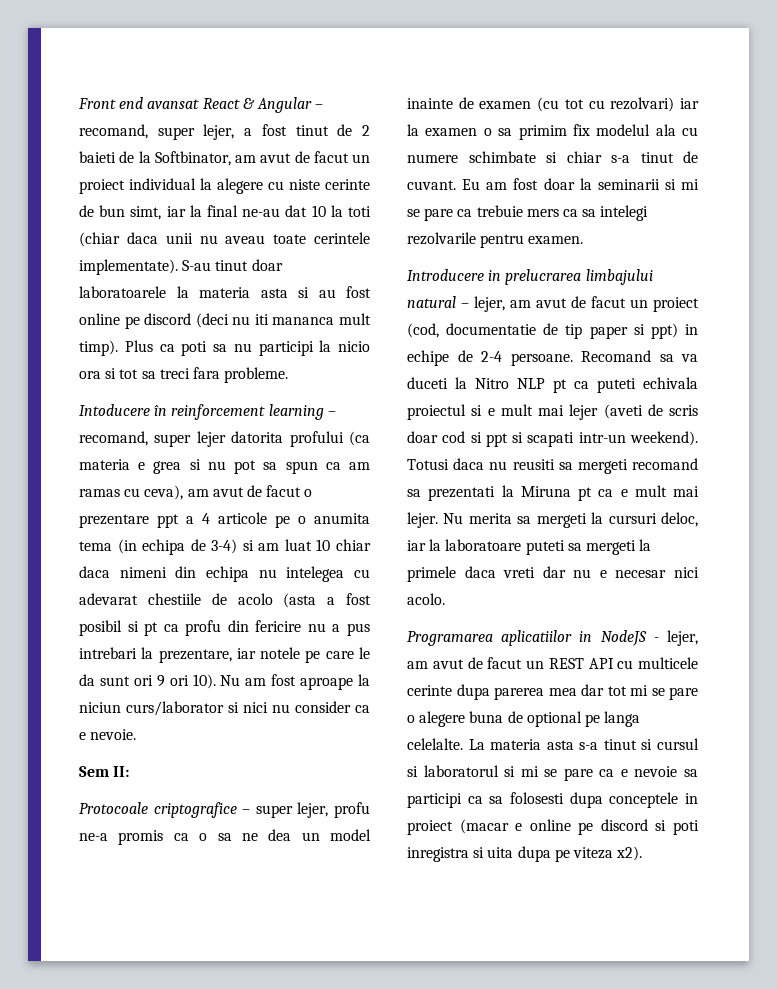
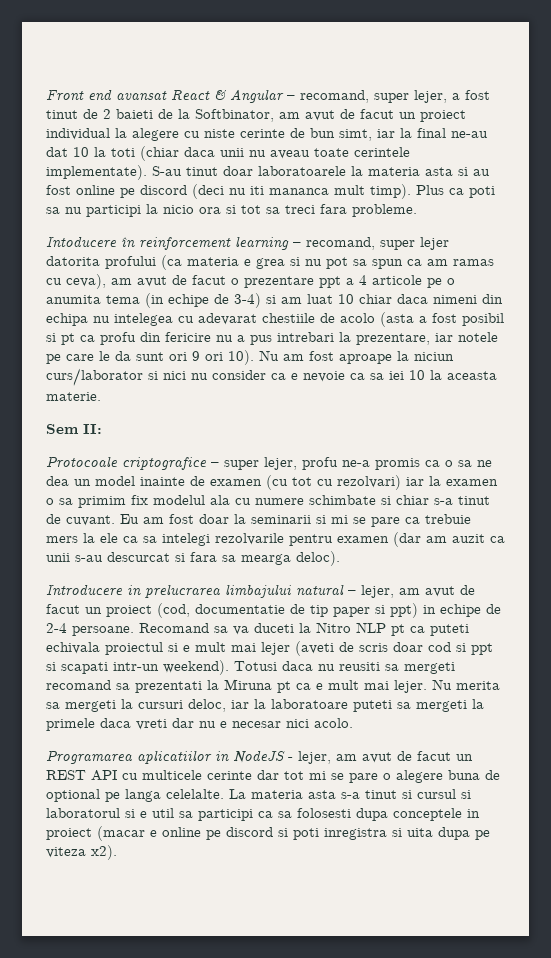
- Intoducere în reinforcement learning – recomand, super lejer datorita profului (ca materia e grea si nu pot sa spun ca am ramas cu ceva), am avut de facut o prezentare ppt a 4 articole pe o anumita tema (in echipa de 3-4) si am luat 10 chiar daca nimeni din echipa nu intelegea cu adevarat chestiile de acolo (asta a fost posibil si pt ca profu din fericire nu a pus intrebari la prezentare, iar notele pe care le da sunt ori 9 ori 10).
+ Intoducere în reinforcement learning – recomand, super lejer datorita profului (ca materia e grea si nu pot sa spun ca am ramas cu ceva), am avut de facut o prezentare ppt a 4 articole pe o anumita tema (in echipe de 3-4) si am luat 10 chiar daca nimeni din echipa nu intelegea cu adevarat chestiile de acolo (asta a fost posibil si pt ca profu din fericire nu a pus intrebari la prezentare, iar notele pe care le da sunt ori 9 ori 10).
- Nu am fost aproape la niciun curs/laborator si nici nu consider ca e nevoie.
+ Nu am fost aproape la niciun curs/laborator si nici nu consider ca e nevoie ca sa iei 10 la aceasta materie.
- Eu am fost doar la seminarii si mi se pare ca trebuie mers ca sa intelegi rezolvarile pentru examen.
+ Eu am fost doar la seminarii si mi se pare ca trebuie mers la ele ca sa intelegi rezolvarile pentru examen (dar am auzit ca unii s-au descurcat si fara sa mearga deloc).
- Programarea aplicatiilor in NodeJS - lejer, am avut de facut un REST API cu multicele cerinte dupa parerea mea dar tot mi se pare o alegere buna de optional pe langa celelalte.
+ Programarea aplicatiilor in NodeJS - lejer, am avut de facut un REST API cu multicele cerinte dar tot mi se pare o alegere buna de optional pe langa celelalte.
- La materia asta s-a tinut si cursul si laboratorul si mi se pare ca e nevoie sa participi ca sa folosesti dupa conceptele in proiect (macar e online pe discord si poti inregistra si uita dupa pe viteza x2).
+ La materia asta s-a tinut si cursul si laboratorul si e util sa participi ca sa folosesti dupa conceptele in proiect (macar e online pe discord si poti inregistra si uita dupa pe viteza x2).

